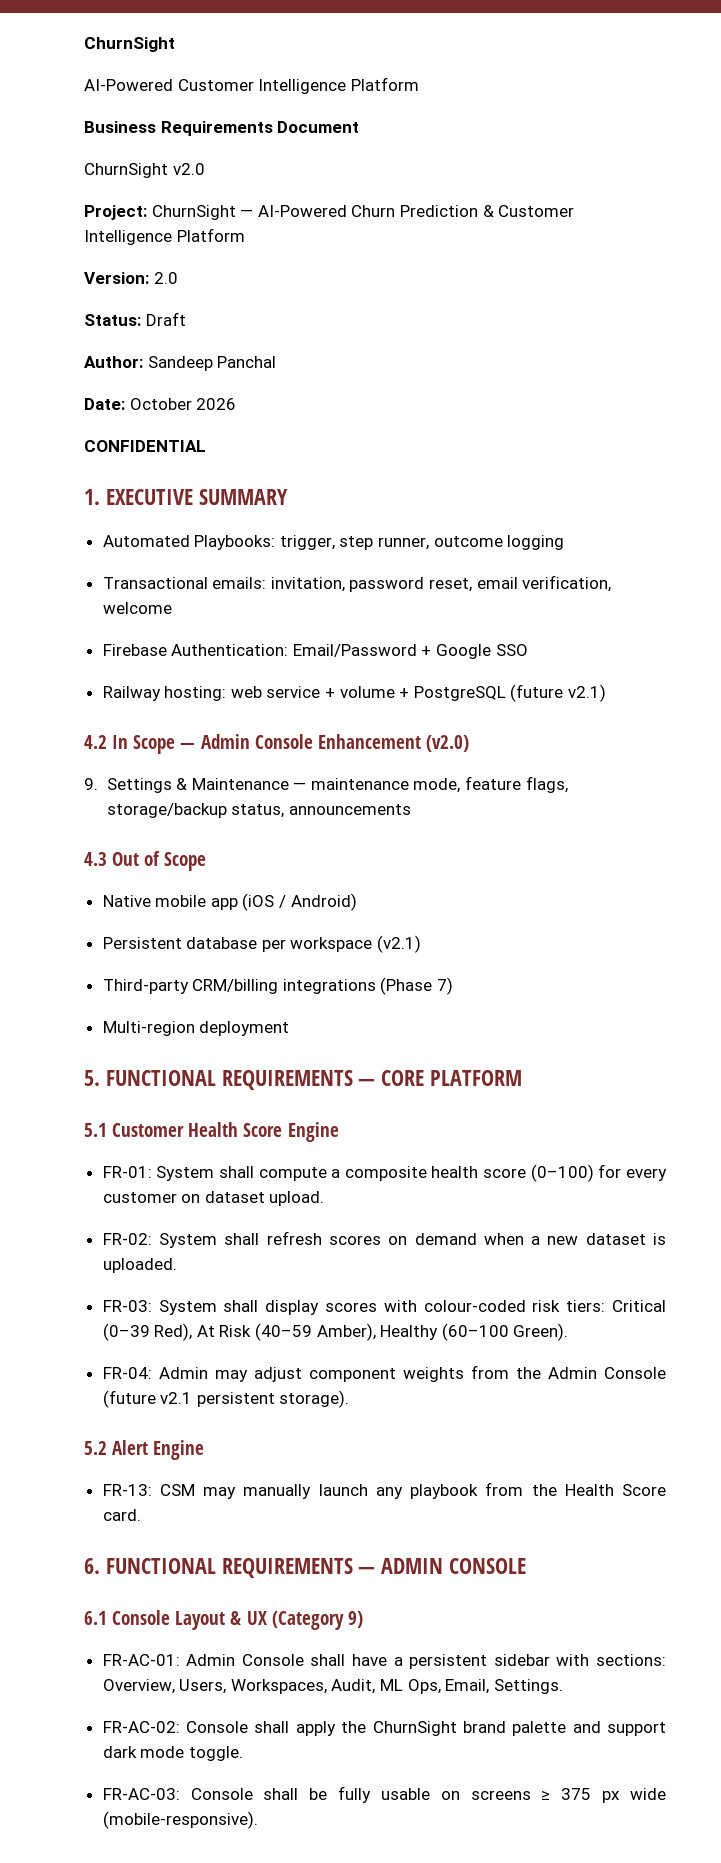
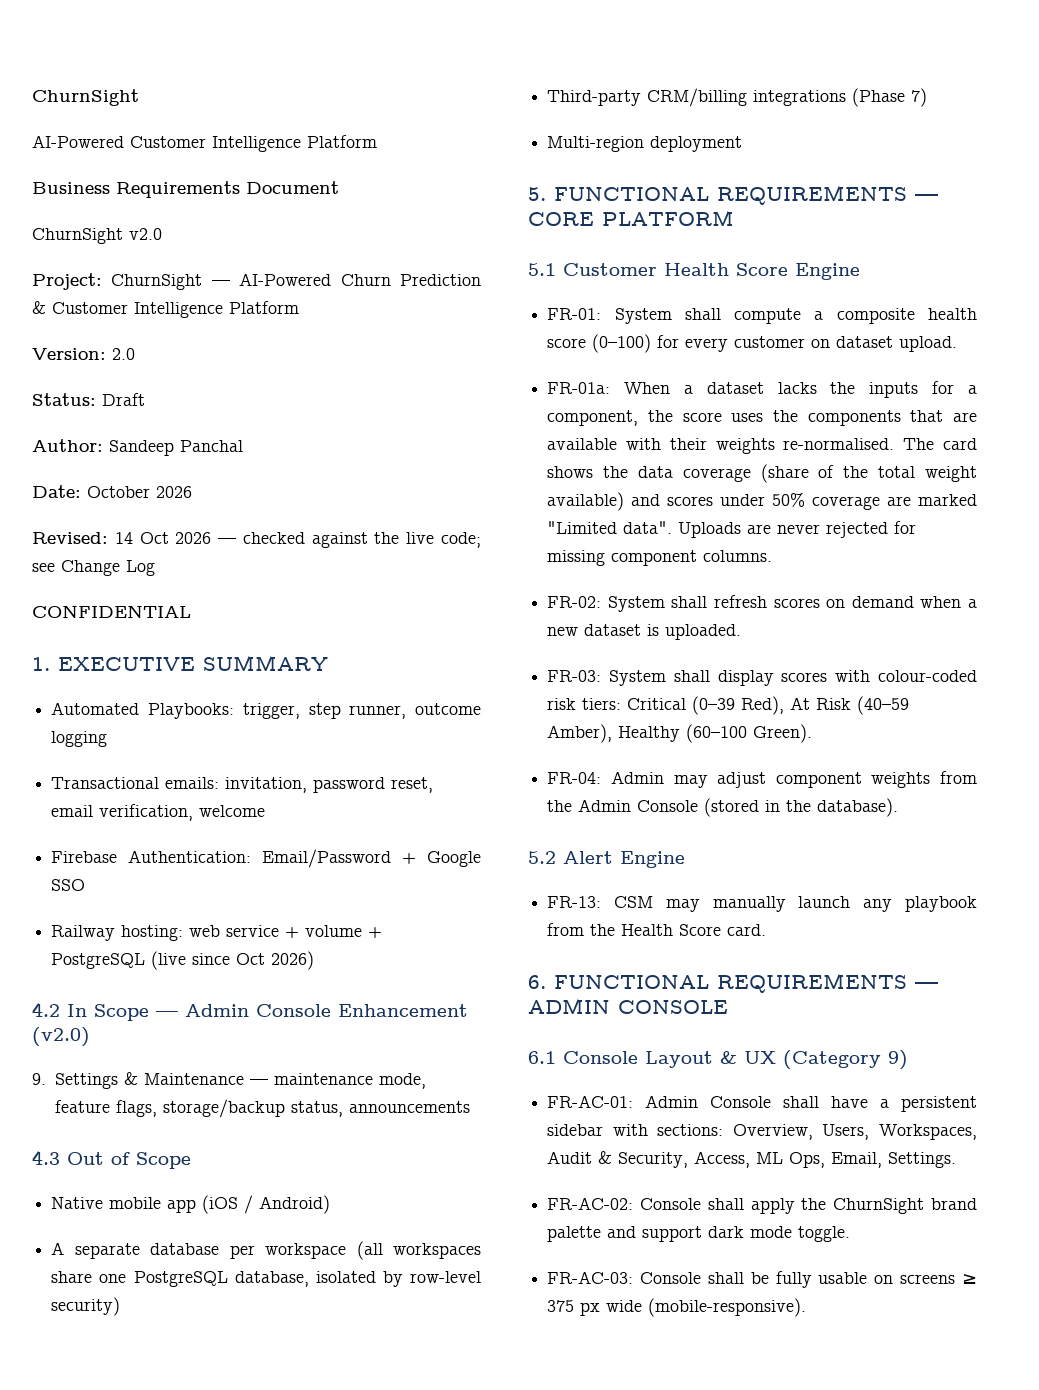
+ Revised: 14 Oct 2026 — checked against the live code; see Change Log
- Railway hosting: web service + volume + PostgreSQL (future v2.1)
+ Railway hosting: web service + volume + PostgreSQL (live since Oct 2026)
- Persistent database per workspace (v2.1)
+ A separate database per workspace (all workspaces share one PostgreSQL database, isolated by row-level security)
+ FR-01a: When a dataset lacks the inputs for a component, the score uses the components that are available with their weights re-normalised. The card shows the data coverage (share of the total weight available) and scores under 50% coverage are marked "Limited data". Uploads are never rejected for missing component columns.
- FR-04: Admin may adjust component weights from the Admin Console (future v2.1 persistent storage).
+ FR-04: Admin may adjust component weights from the Admin Console (stored in the database).
- FR-AC-01: Admin Console shall have a persistent sidebar with sections: Overview, Users, Workspaces, Audit, ML Ops, Email, Settings.
+ FR-AC-01: Admin Console shall have a persistent sidebar with sections: Overview, Users, Workspaces, Audit & Security, Access, ML Ops, Email, Settings.

